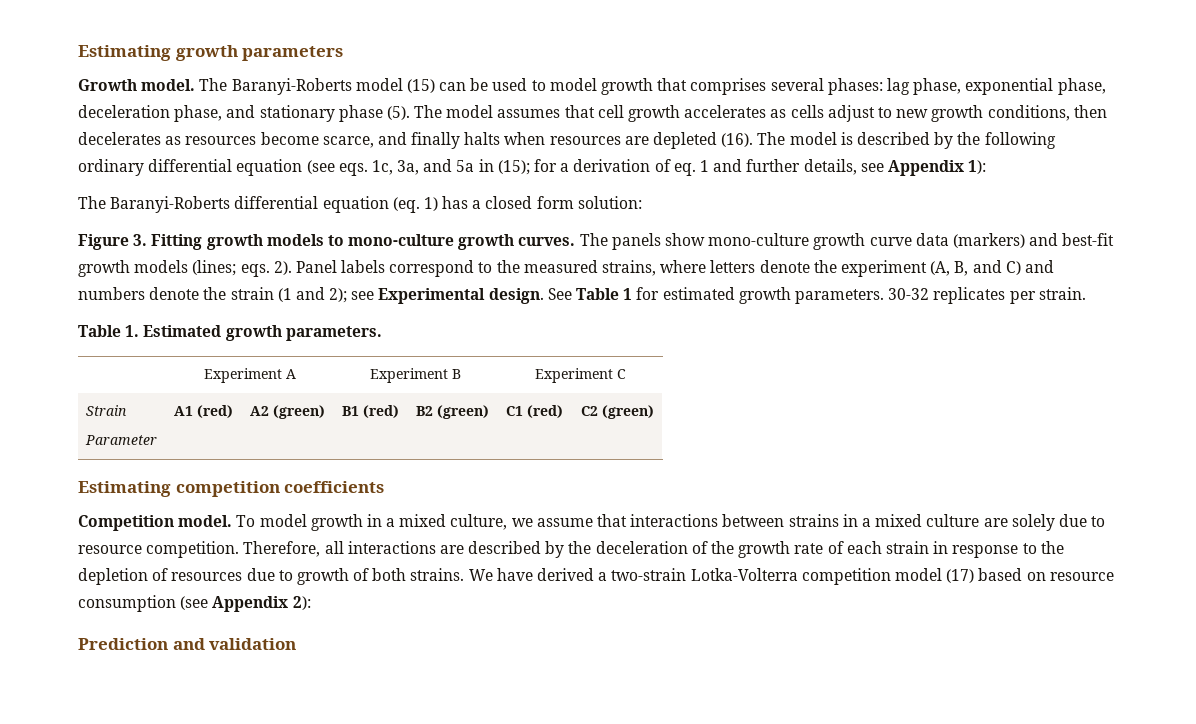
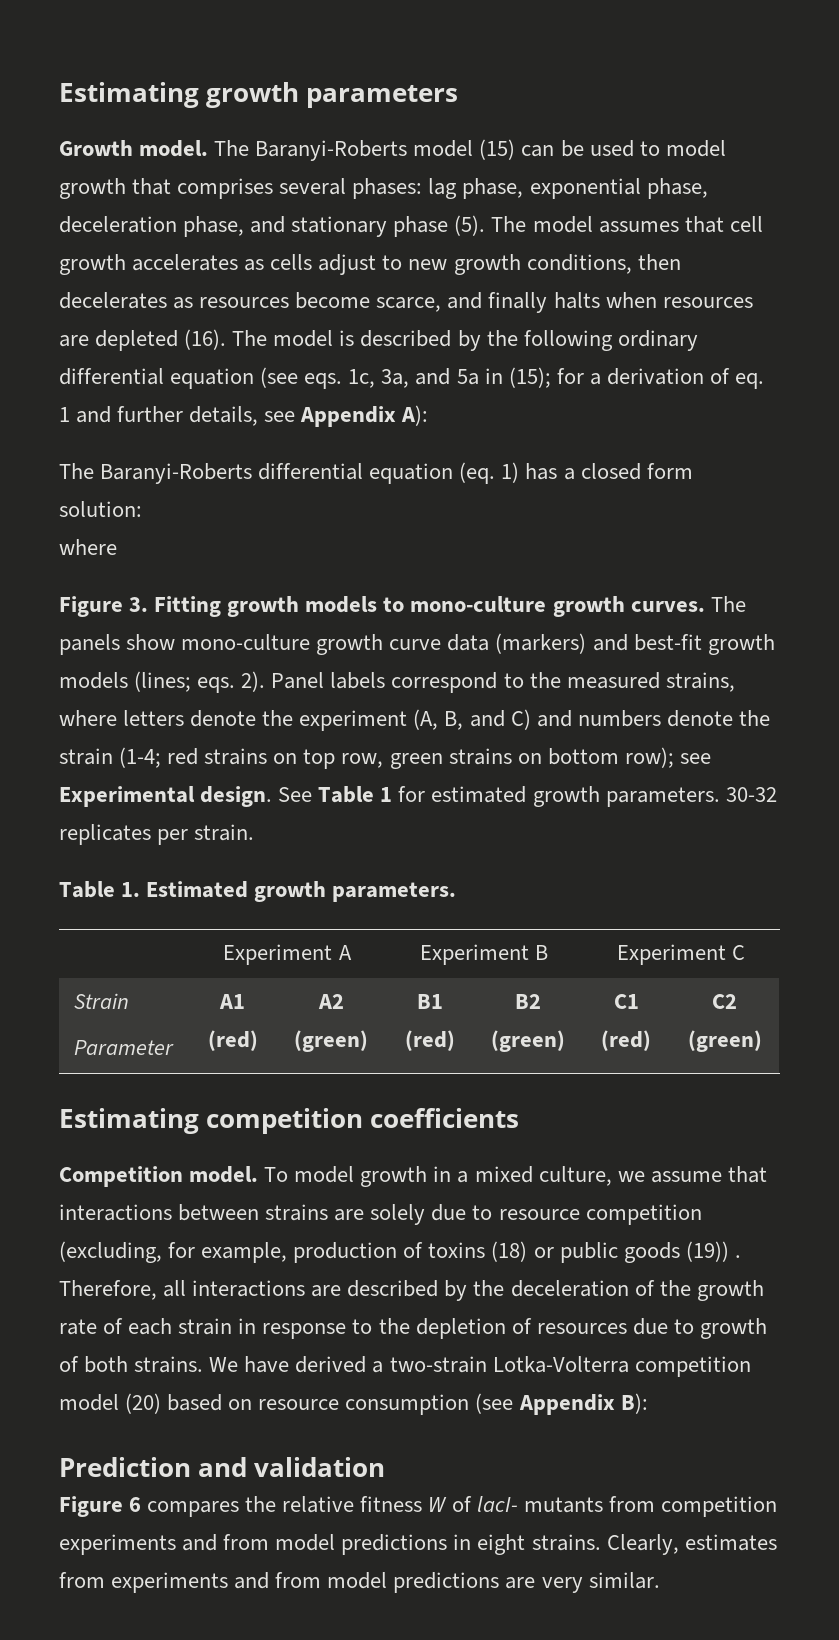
- 1 and further details, see Appendix 1):
+ 1 and further details, see Appendix A):
  1) has a closed form solution:
+ where
- Panel labels correspond to the measured strains, where letters denote the experiment (A, B, and C) and numbers denote the strain (1 and 2); see Experimental design.
+ Panel labels correspond to the measured strains, where letters denote the experiment (A, B, and C) and numbers denote the strain (1-4; red strains on top row, green strains on bottom row); see Experimental design.
- To model growth in a mixed culture, we assume that interactions between strains in a mixed culture are solely due to resource competition.
+ To model growth in a mixed culture, we assume that interactions between strains are solely due to resource competition (excluding, for example, production of toxins (18) or public goods (19)) .
- We have derived a two-strain Lotka-Volterra competition model (17) based on resource consumption (see Appendix 2):
+ We have derived a two-strain Lotka-Volterra competition model (20) based on resource consumption (see Appendix B):
+ Figure 6 compares the relative fitness W of lacI- mutants from competition experiments and from model predictions in eight strains. Clearly, estimates from experiments and from model predictions are very similar.

